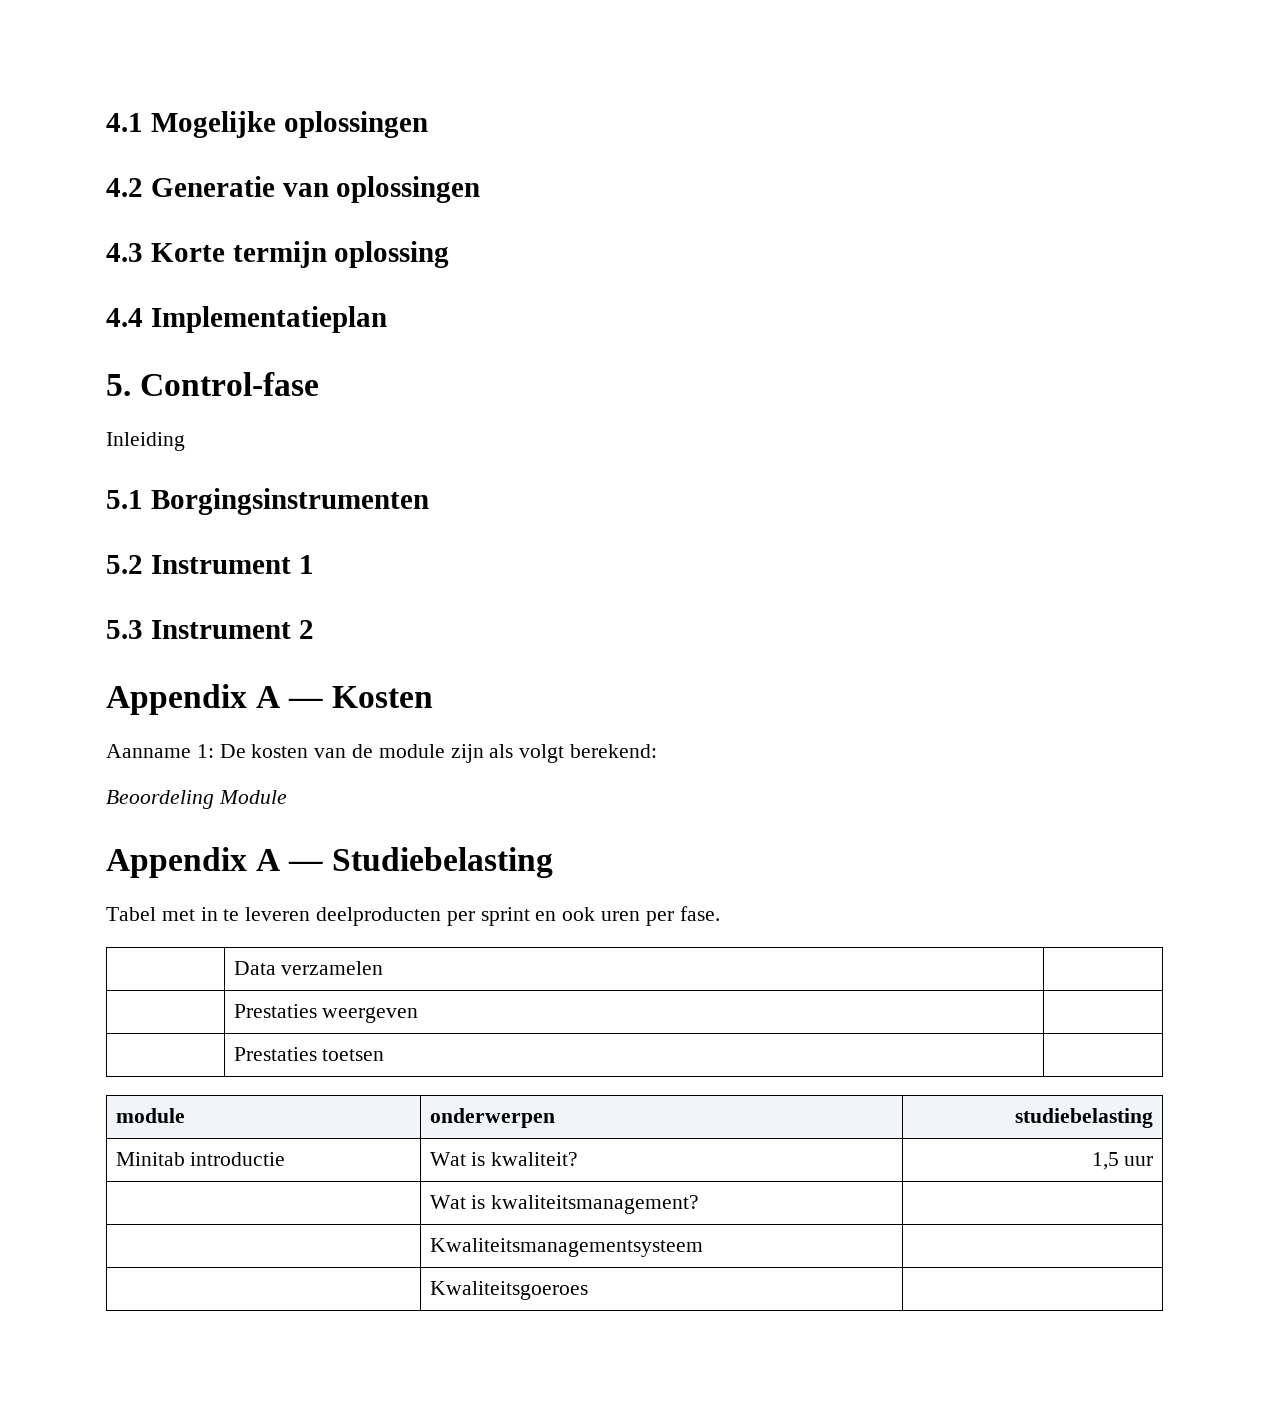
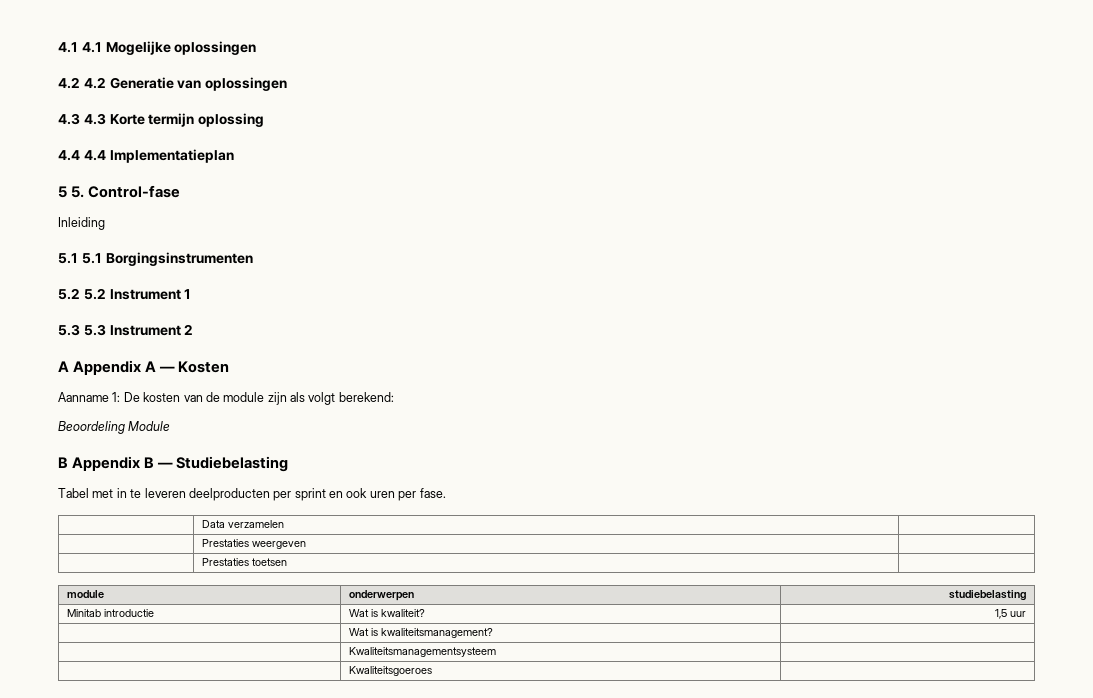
- 4.1 Mogelijke oplossingen
+ 4.1 4.1 Mogelijke oplossingen
- 4.2 Generatie van oplossingen
+ 4.2 4.2 Generatie van oplossingen
- 4.3 Korte termijn oplossing
+ 4.3 4.3 Korte termijn oplossing
- 4.4 Implementatieplan
+ 4.4 4.4 Implementatieplan
- 5. Control-fase
+ 5 5. Control-fase
- 5.1 Borgingsinstrumenten
+ 5.1 5.1 Borgingsinstrumenten
- 5.2 Instrument 1
+ 5.2 5.2 Instrument 1
- 5.3 Instrument 2
+ 5.3 5.3 Instrument 2
- Appendix A — Kosten
+ A Appendix A — Kosten
- Appendix A — Studiebelasting
+ B Appendix B — Studiebelasting

